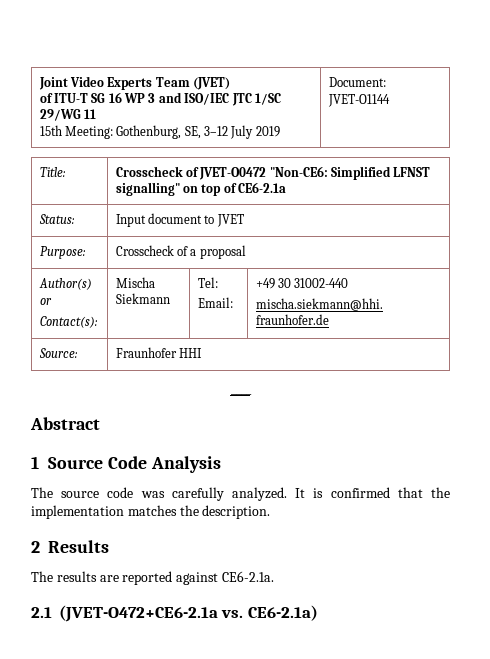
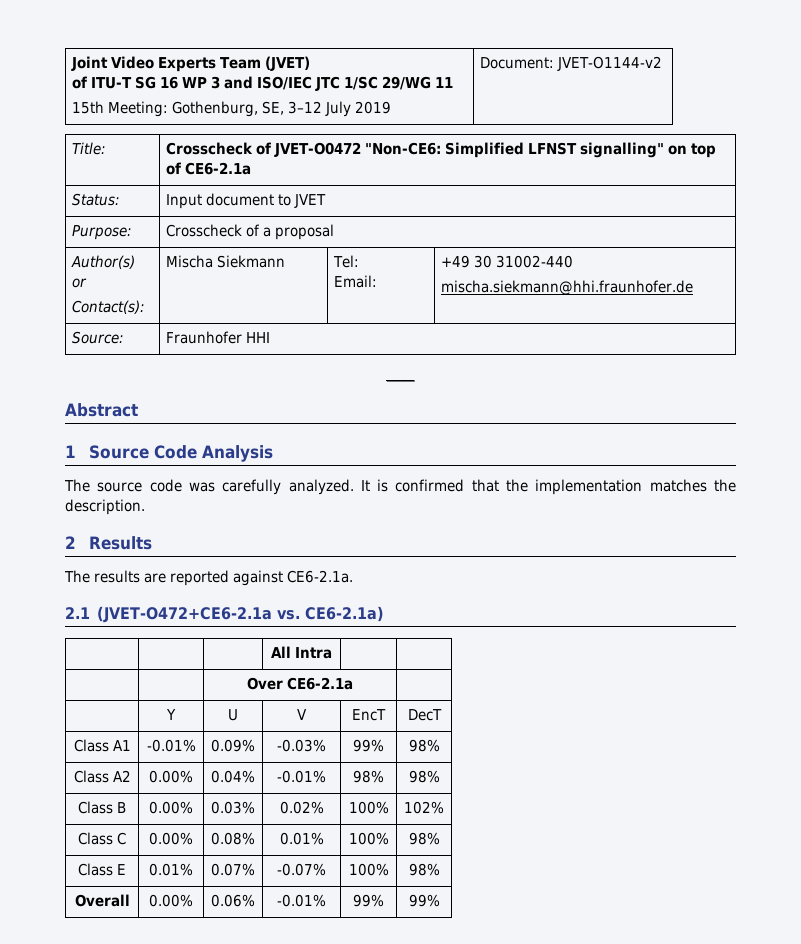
  Joint Video Experts Team (JVET)
  of ITU-T SG 16 WP 3 and ISO/IEC JTC 1/SC 29/WG 11
- 15th Meeting: Gothenburg, SE, 3–12 July 2019 | Document: JVET-O1144
+ 15th Meeting: Gothenburg, SE, 3–12 July 2019 | Document: JVET-O1144-v2
+ | | | All Intra | |
+ | | Over CE6-2.1a |
+ | Y | U | V | EncT | DecT
+ Class A1 | -0.01% | 0.09% | -0.03% | 99% | 98%
+ Class A2 | 0.00% | 0.04% | -0.01% | 98% | 98%
+ Class B | 0.00% | 0.03% | 0.02% | 100% | 102%
+ Class C | 0.00% | 0.08% | 0.01% | 100% | 98%
+ Class E | 0.01% | 0.07% | -0.07% | 100% | 98%
+ Overall | 0.00% | 0.06% | -0.01% | 99% | 99%

